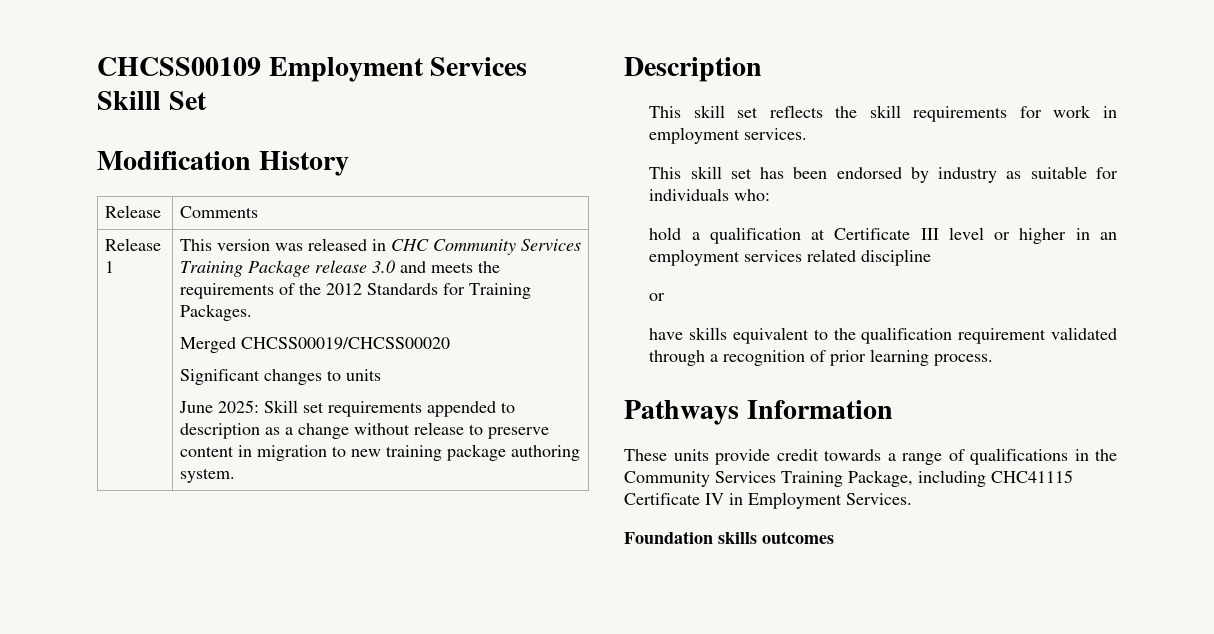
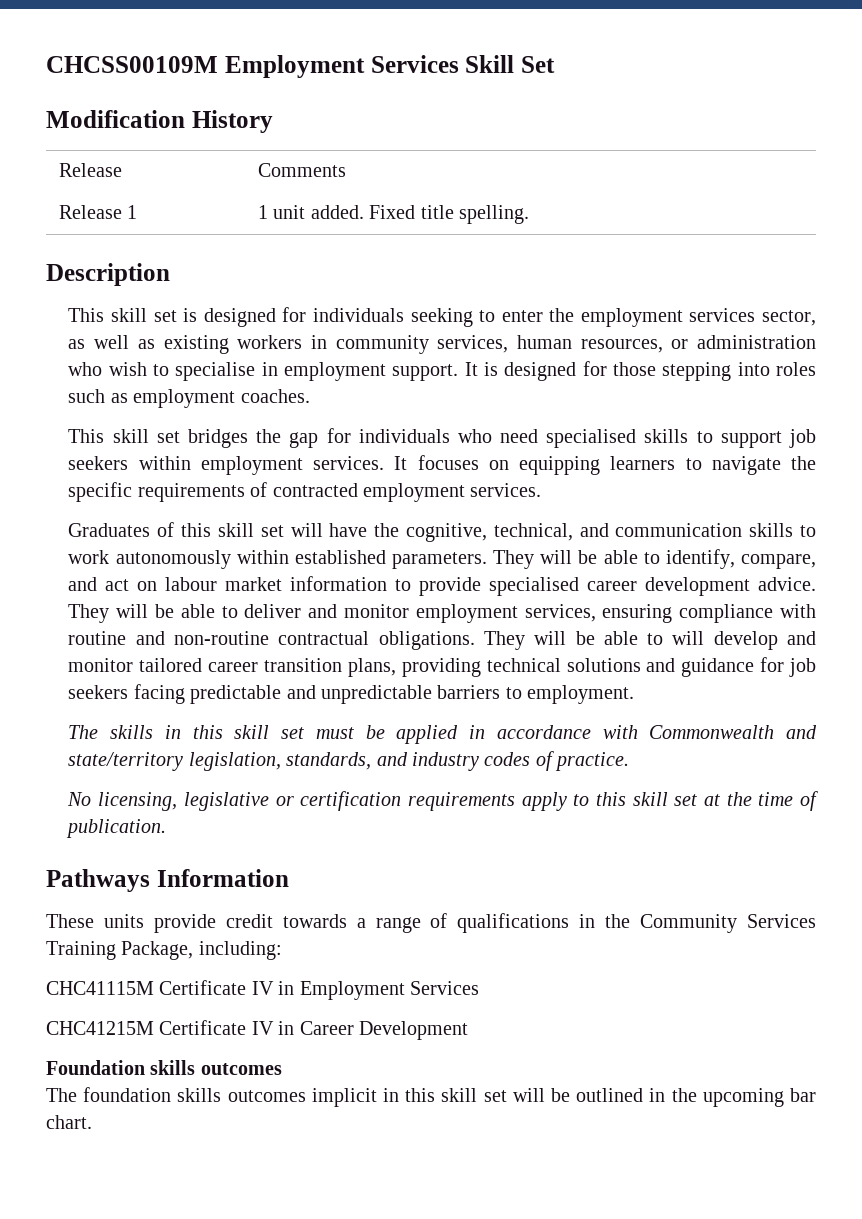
- CHCSS00109 Employment Services Skilll Set
+ CHCSS00109M Employment Services Skill Set
- This version was released in CHC Community Services Training Package release 3.0 and meets the requirements of the 2012 Standards for Training Packages.
- Merged CHCSS00019/CHCSS00020
- Significant changes to units
- June 2025: Skill set requirements appended to description as a change without release to preserve content in migration to new training package authoring system.
+ 1 unit added. Fixed title spelling.
  Description
- This skill set reflects the skill requirements for work in employment services.
- This skill set has been endorsed by industry as suitable for individuals who:
- hold a qualification at Certificate III level or higher in an employment services related discipline
- or
- have skills equivalent to the qualification requirement validated through a recognition of prior learning process.
+ This skill set is designed for individuals seeking to enter the employment services sector, as well as existing workers in community services, human resources, or administration who wish to specialise in employment support. It is designed for those stepping into roles such as employment coaches.
+ This skill set bridges the gap for individuals who need specialised skills to support job seekers within employment services. It focuses on equipping learners to navigate the specific requirements of contracted employment services.
+ Graduates of this skill set will have the cognitive, technical, and communication skills to work autonomously within established parameters. They will be able to identify, compare, and act on labour market information to provide specialised career development advice. They will be able to deliver and monitor employment services, ensuring compliance with routine and non-routine contractual obligations. They will be able to will develop and monitor tailored career transition plans, providing technical solutions and guidance for job seekers facing predictable and unpredictable barriers to employment.
+ The skills in this skill set must be applied in accordance with Commonwealth and state/territory legislation, standards, and industry codes of practice.
+ No licensing, legislative or certification requirements apply to this skill set at the time of publication.
- These units provide credit towards a range of qualifications in the Community Services Training Package, including CHC41115 Certificate IV in Employment Services.
+ These units provide credit towards a range of qualifications in the Community Services Training Package, including:
+ CHC41115M Certificate IV in Employment Services
+ CHC41215M Certificate IV in Career Development
  Foundation skills outcomes
+ The foundation skills outcomes implicit in this skill set will be outlined in the upcoming bar chart.

